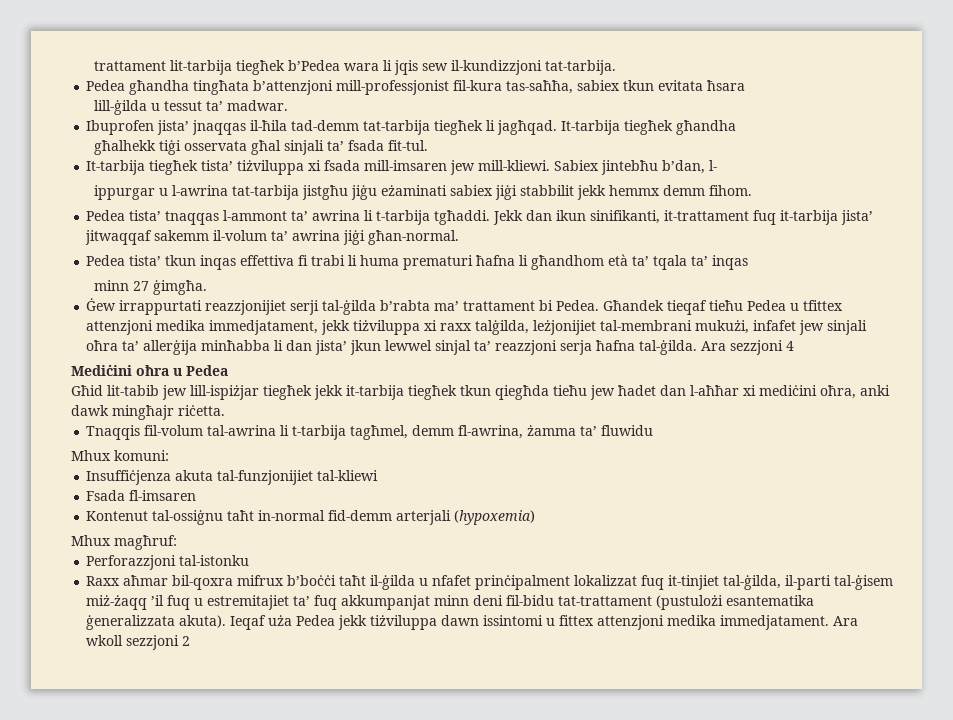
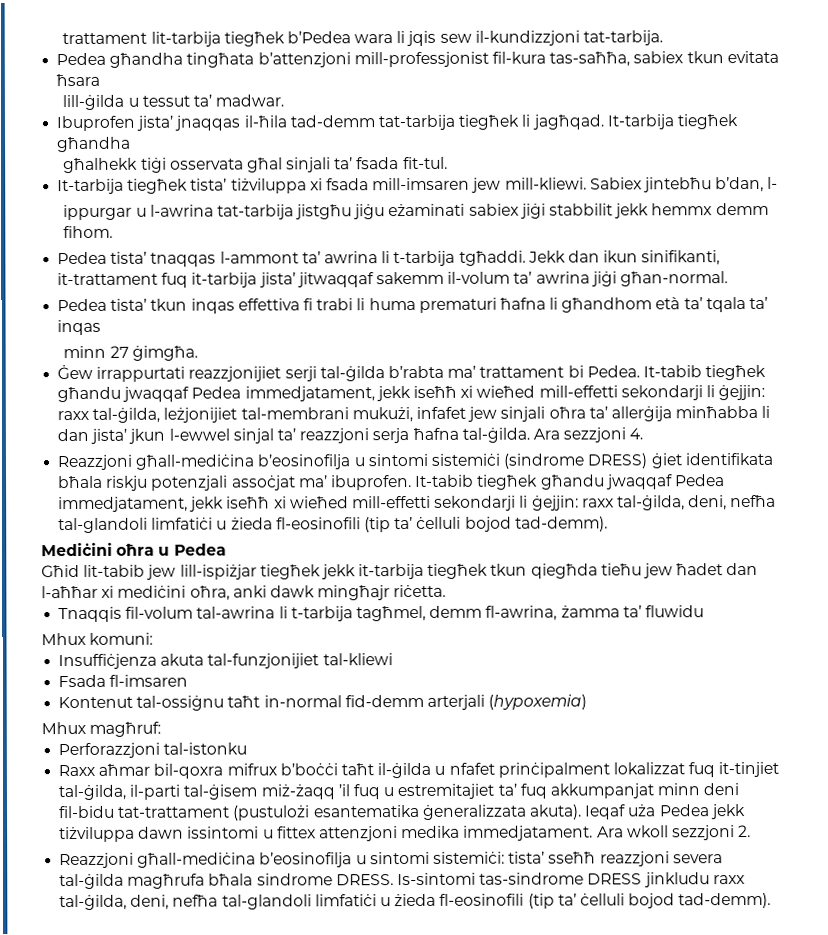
- Għandek tieqaf tieħu Pedea u tfittex attenzjoni medika immedjatament, jekk tiżviluppa xi raxx talġilda, leżjonijiet tal-membrani mukużi, infafet jew sinjali oħra ta’ allerġija minħabba li dan jista’ jkun lewwel sinjal ta’ reazzjoni serja ħafna tal-ġilda.
+ It-tabib tiegħek għandu jwaqqaf Pedea immedjatament, jekk iseħħ xi wieħed mill-effetti sekondarji li ġejjin: raxx tal-ġilda, leżjonijiet tal-membrani mukużi, infafet jew sinjali oħra ta’ allerġija minħabba li dan jista’ jkun l-ewwel sinjal ta’ reazzjoni serja ħafna tal-ġilda.
- Ara sezzjoni 4
+ Ara sezzjoni 4.
+ Reazzjoni għall-mediċina b’eosinofilja u sintomi sistemiċi (sindrome DRESS) ġiet identifikata bħala riskju potenzjali assoċjat ma’ ibuprofen. It-tabib tiegħek għandu jwaqqaf Pedea immedjatament, jekk iseħħ xi wieħed mill-effetti sekondarji li ġejjin: raxx tal-ġilda, deni, nefħa tal-glandoli limfatiċi u żieda fl-eosinofili (tip ta’ ċelluli bojod tad-demm).
- Ara wkoll sezzjoni 2
+ Ara wkoll sezzjoni 2.
+ Reazzjoni għall-mediċina b’eosinofilja u sintomi sistemiċi: tista’ sseħħ reazzjoni severa tal-ġilda magħrufa bħala sindrome DRESS. Is-sintomi tas-sindrome DRESS jinkludu raxx tal-ġilda, deni, nefħa tal-glandoli limfatiċi u żieda fl-eosinofili (tip ta’ ċelluli bojod tad-demm).

